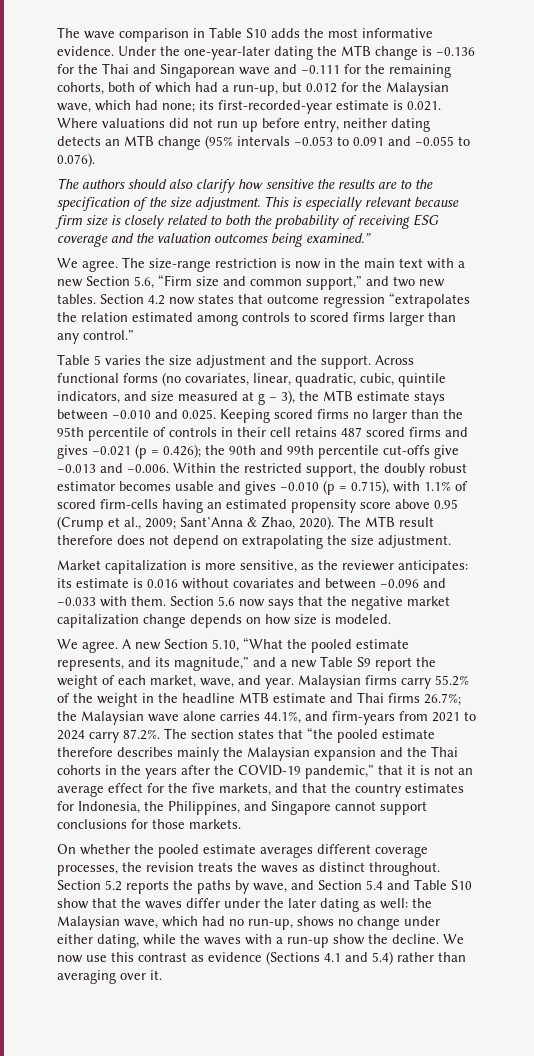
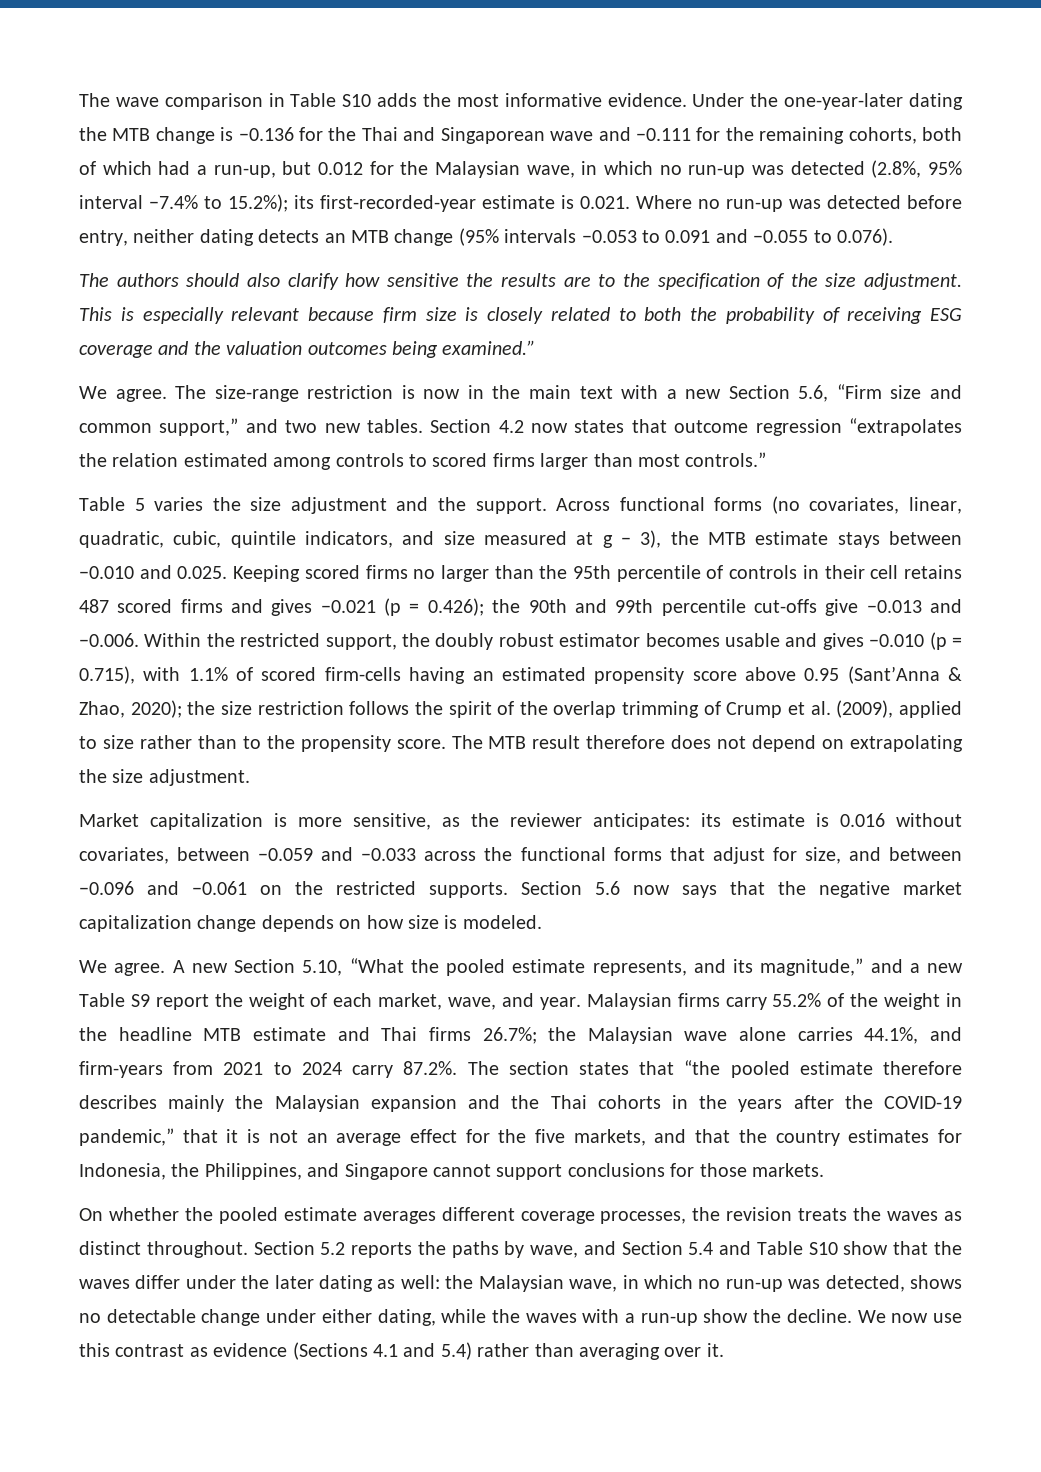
- Under the one-year-later dating the MTB change is −0.136 for the Thai and Singaporean wave and −0.111 for the remaining cohorts, both of which had a run-up, but 0.012 for the Malaysian wave, which had none; its first-recorded-year estimate is 0.021. Where valuations did not run up before entry, neither dating detects an MTB change (95% intervals −0.053 to 0.091 and −0.055 to 0.076).
+ Under the one-year-later dating the MTB change is −0.136 for the Thai and Singaporean wave and −0.111 for the remaining cohorts, both of which had a run-up, but 0.012 for the Malaysian wave, in which no run-up was detected (2.8%, 95% interval −7.4% to 15.2%); its first-recorded-year estimate is 0.021. Where no run-up was detected before entry, neither dating detects an MTB change (95% intervals −0.053 to 0.091 and −0.055 to 0.076).
- Section 4.2 now states that outcome regression “extrapolates the relation estimated among controls to scored firms larger than any control.”
+ Section 4.2 now states that outcome regression “extrapolates the relation estimated among controls to scored firms larger than most controls.”
- the 90th and 99th percentile cut-offs give −0.013 and −0.006. Within the restricted support, the doubly robust estimator becomes usable and gives −0.010 (p = 0.715), with 1.1% of scored firm-cells having an estimated propensity score above 0.95 (Crump et al., 2009; Sant’Anna & Zhao, 2020).
+ the 90th and 99th percentile cut-offs give −0.013 and −0.006. Within the restricted support, the doubly robust estimator becomes usable and gives −0.010 (p = 0.715), with 1.1% of scored firm-cells having an estimated propensity score above 0.95 (Sant’Anna & Zhao, 2020); the size restriction follows the spirit of the overlap trimming of Crump et al. (2009), applied to size rather than to the propensity score.
- Market capitalization is more sensitive, as the reviewer anticipates: its estimate is 0.016 without covariates and between −0.096 and −0.033 with them.
+ Market capitalization is more sensitive, as the reviewer anticipates: its estimate is 0.016 without covariates, between −0.059 and −0.033 across the functional forms that adjust for size, and between −0.096 and −0.061 on the restricted supports.
- Section 5.2 reports the paths by wave, and Section 5.4 and Table S10 show that the waves differ under the later dating as well: the Malaysian wave, which had no run-up, shows no change under either dating, while the waves with a run-up show the decline.
+ Section 5.2 reports the paths by wave, and Section 5.4 and Table S10 show that the waves differ under the later dating as well: the Malaysian wave, in which no run-up was detected, shows no detectable change under either dating, while the waves with a run-up show the decline.

